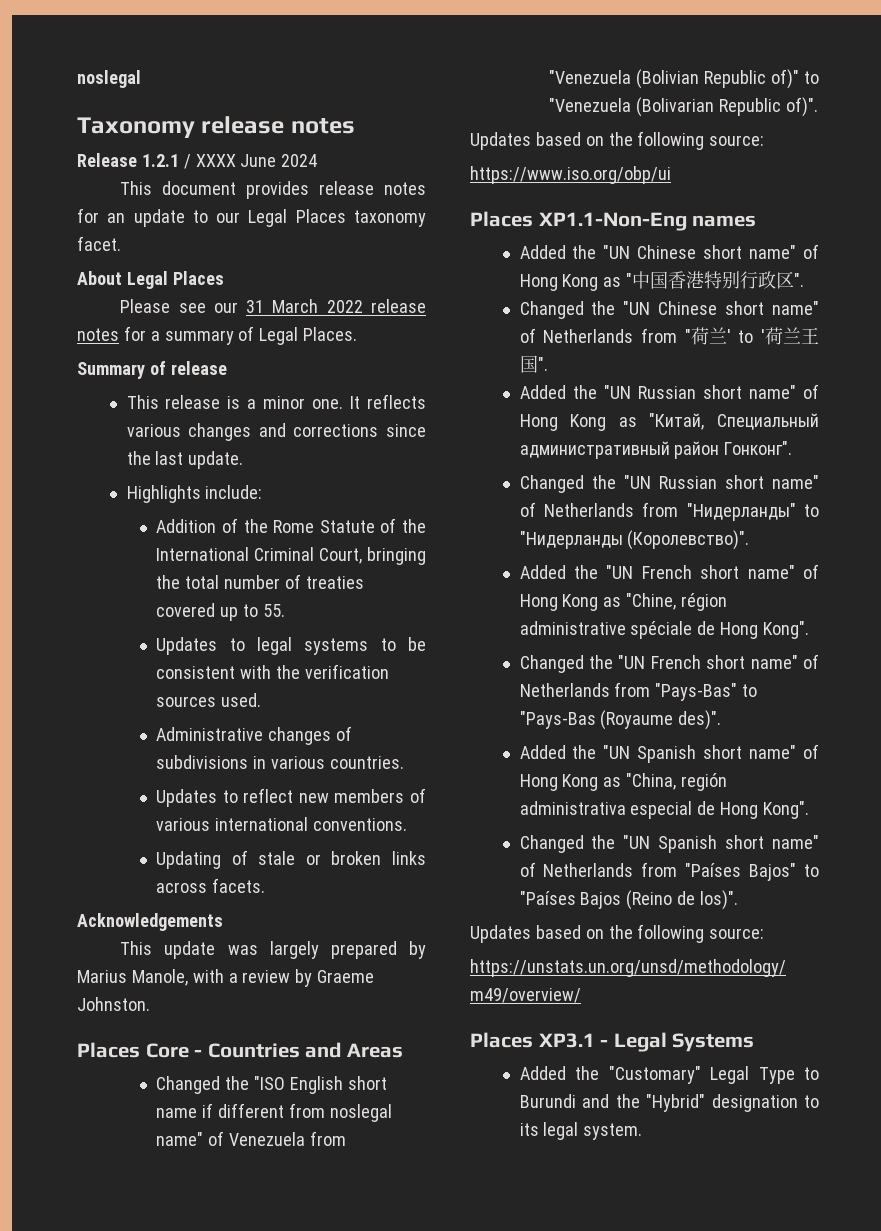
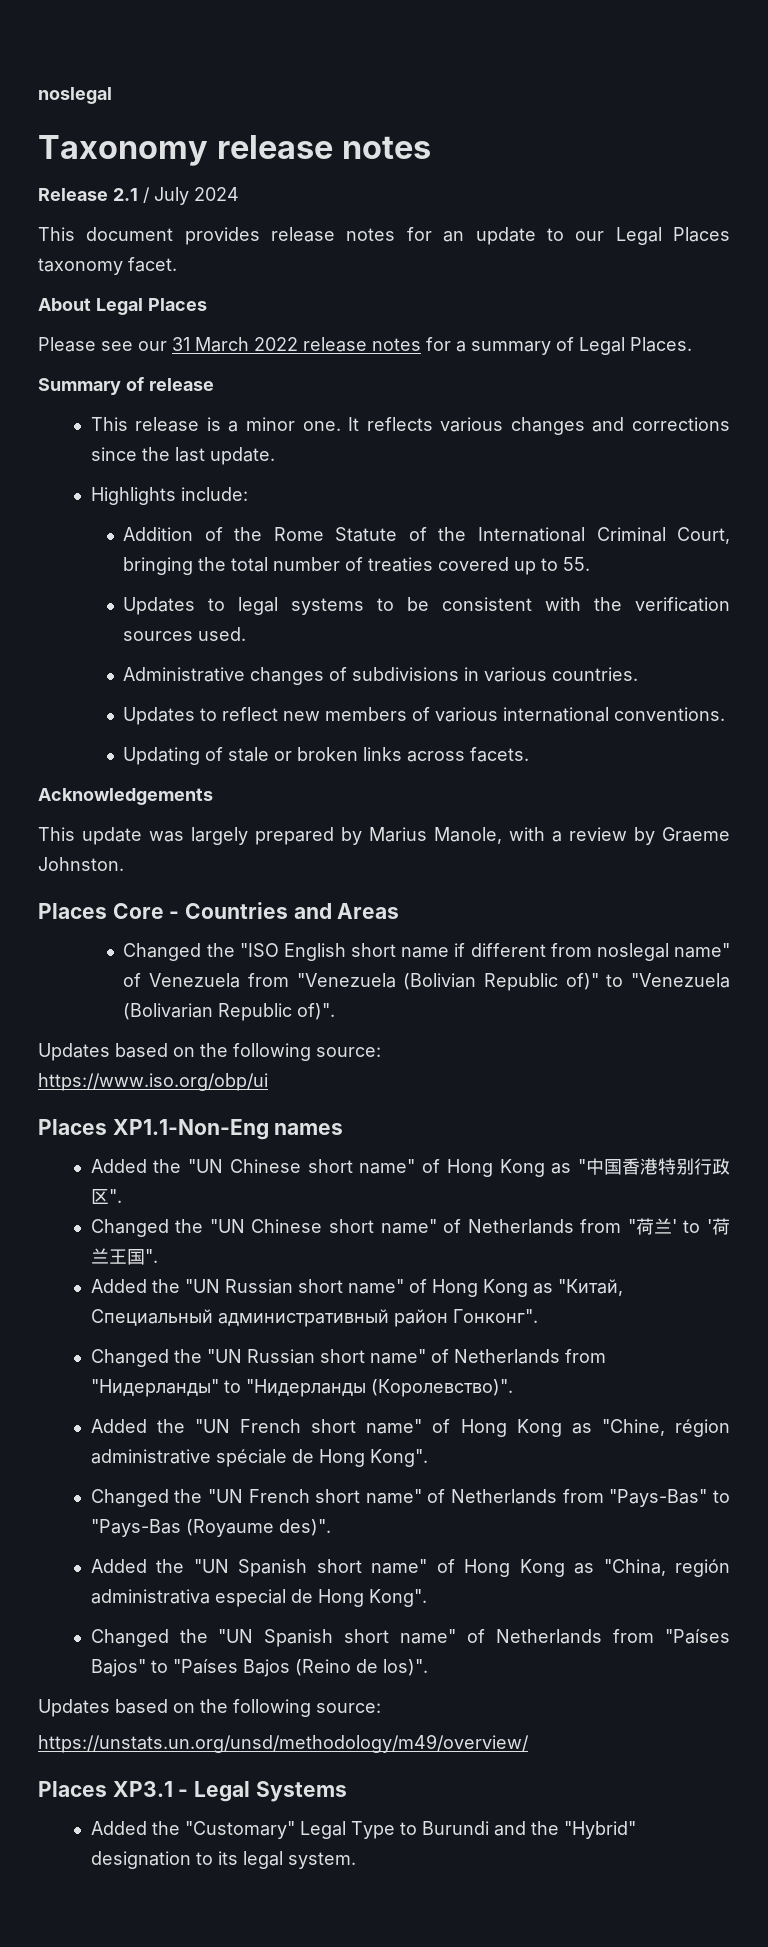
- Release 1.2.1 / XXXX June 2024
+ Release 2.1 / July 2024

